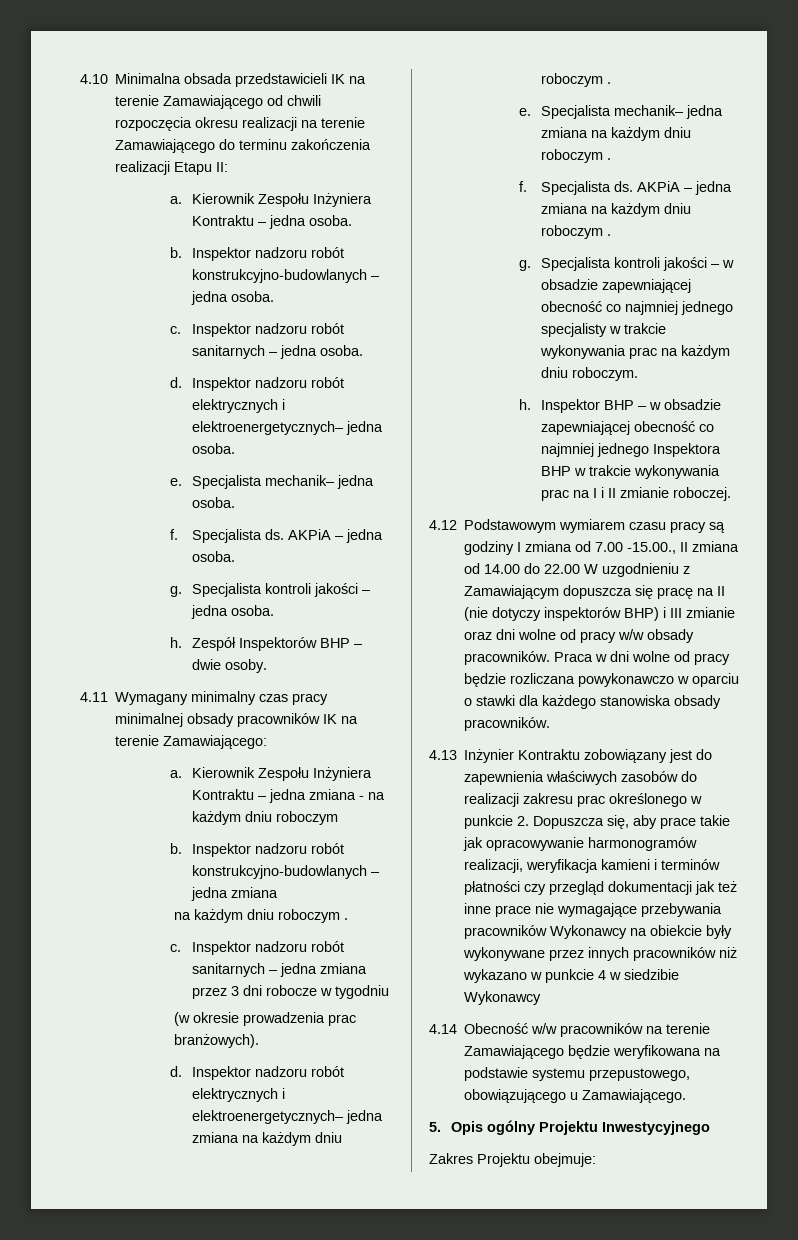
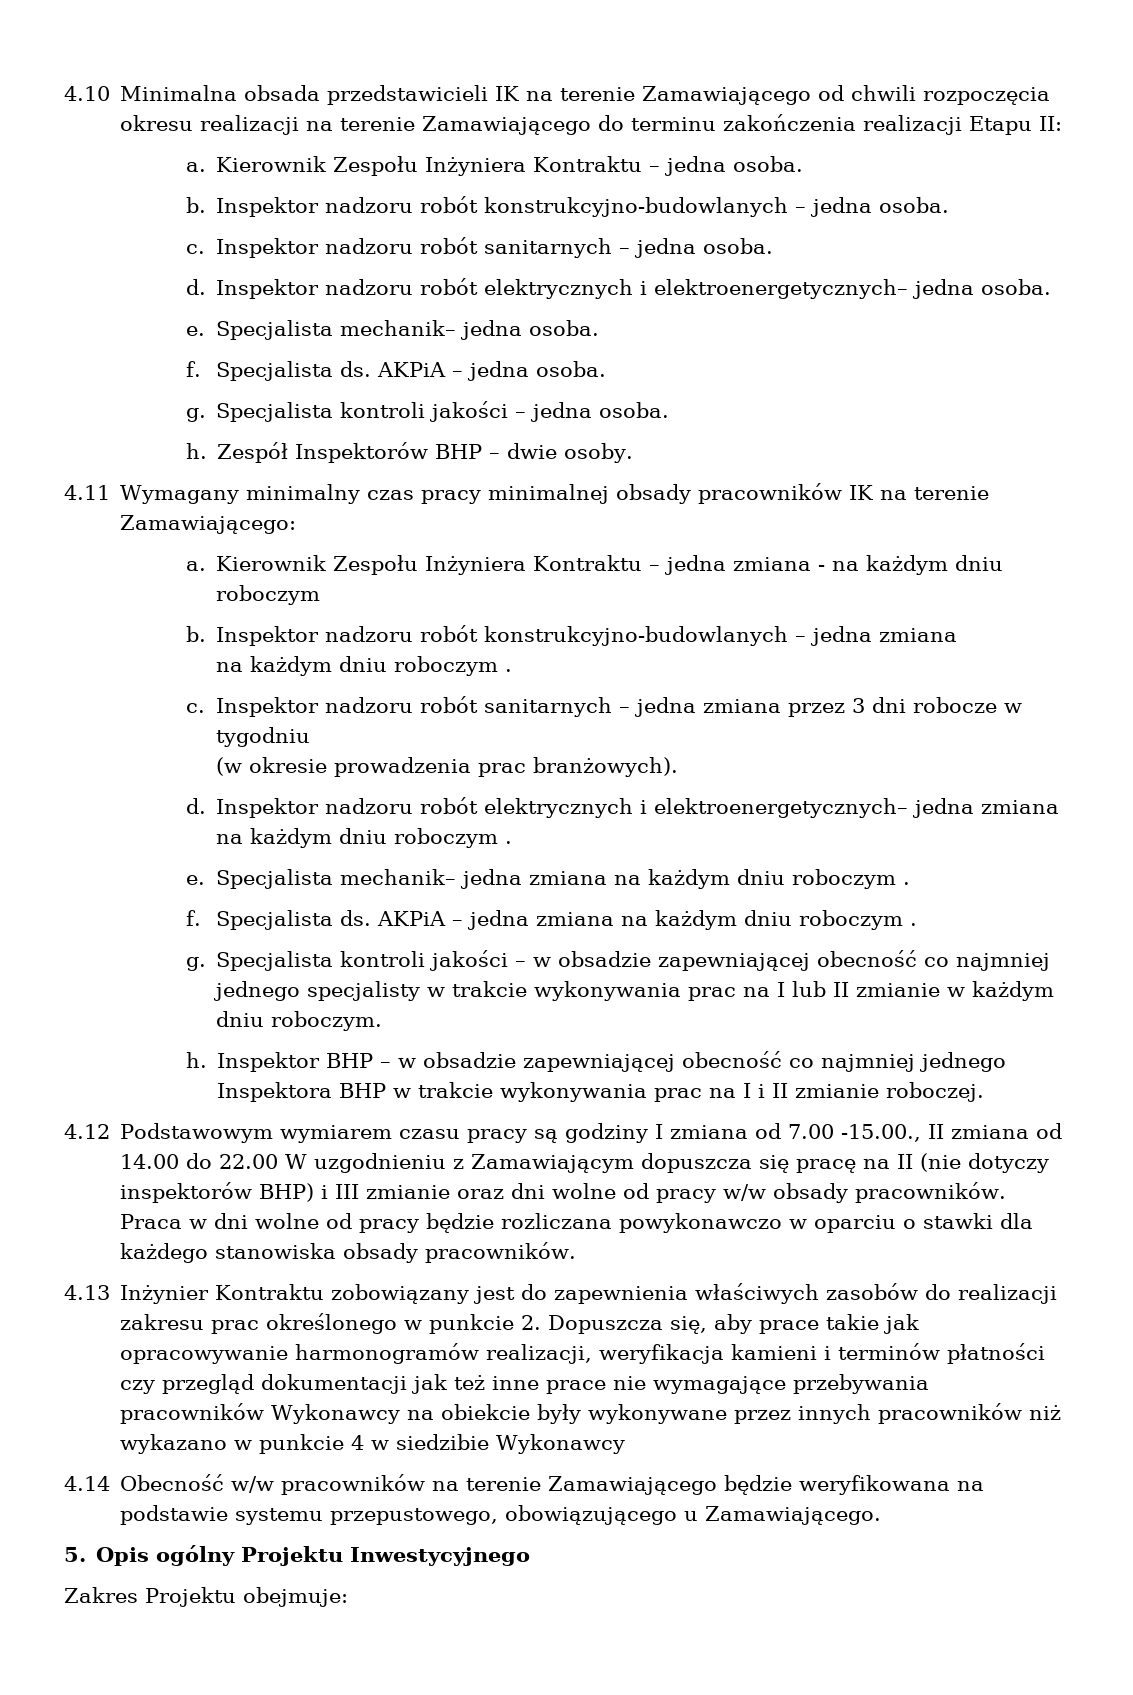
- Specjalista kontroli jakości – w obsadzie zapewniającej obecność co najmniej jednego specjalisty w trakcie wykonywania prac na każdym dniu roboczym.
+ Specjalista kontroli jakości – w obsadzie zapewniającej obecność co najmniej jednego specjalisty w trakcie wykonywania prac na I lub II zmianie w każdym dniu roboczym.

